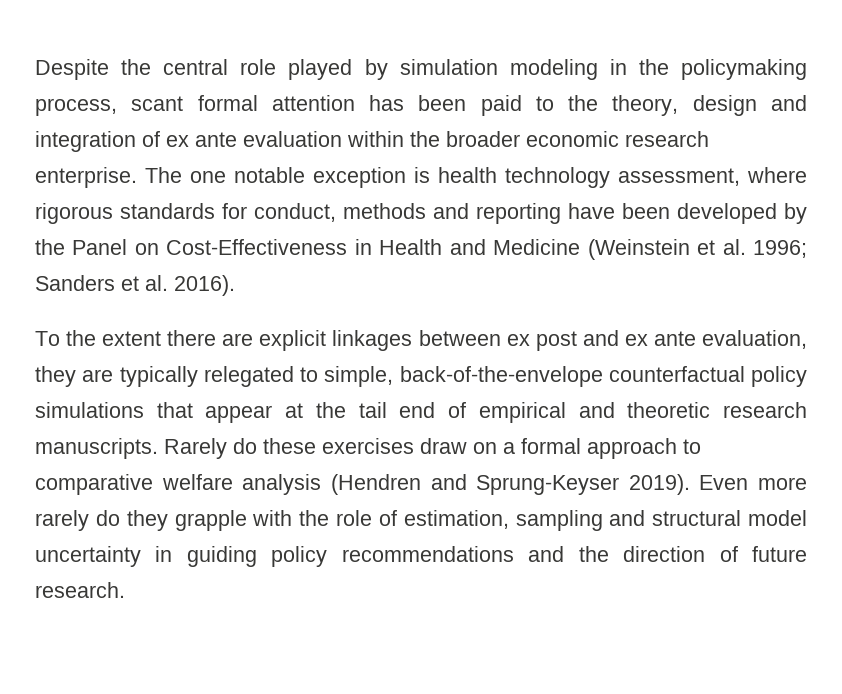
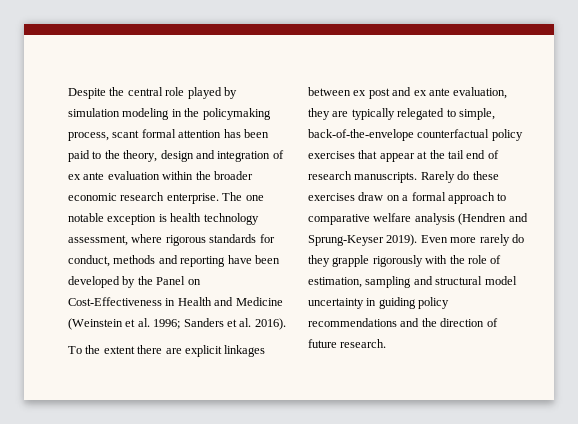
- To the extent there are explicit linkages between ex post and ex ante evaluation, they are typically relegated to simple, back-of-the-envelope counterfactual policy simulations that appear at the tail end of empirical and theoretic research manuscripts.
+ To the extent there are explicit linkages between ex post and ex ante evaluation, they are typically relegated to simple, back-of-the-envelope counterfactual policy exercises that appear at the tail end of research manuscripts.
- Even more rarely do they grapple with the role of estimation, sampling and structural model uncertainty in guiding policy recommendations and the direction of future research.
+ Even more rarely do they grapple rigorously with the role of estimation, sampling and structural model uncertainty in guiding policy recommendations and the direction of future research.

